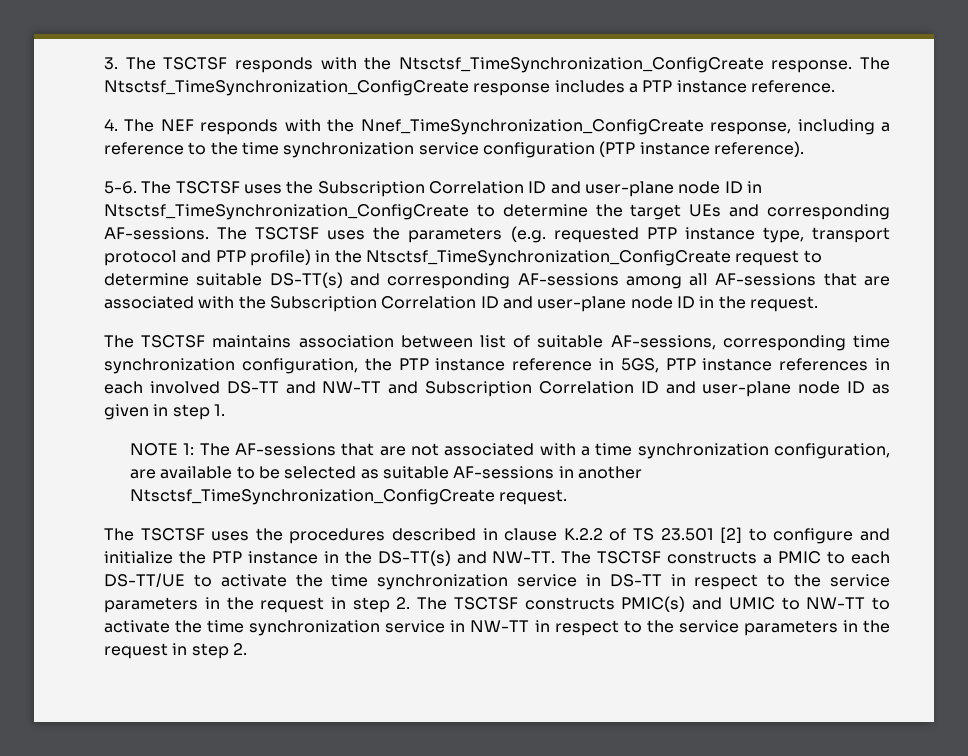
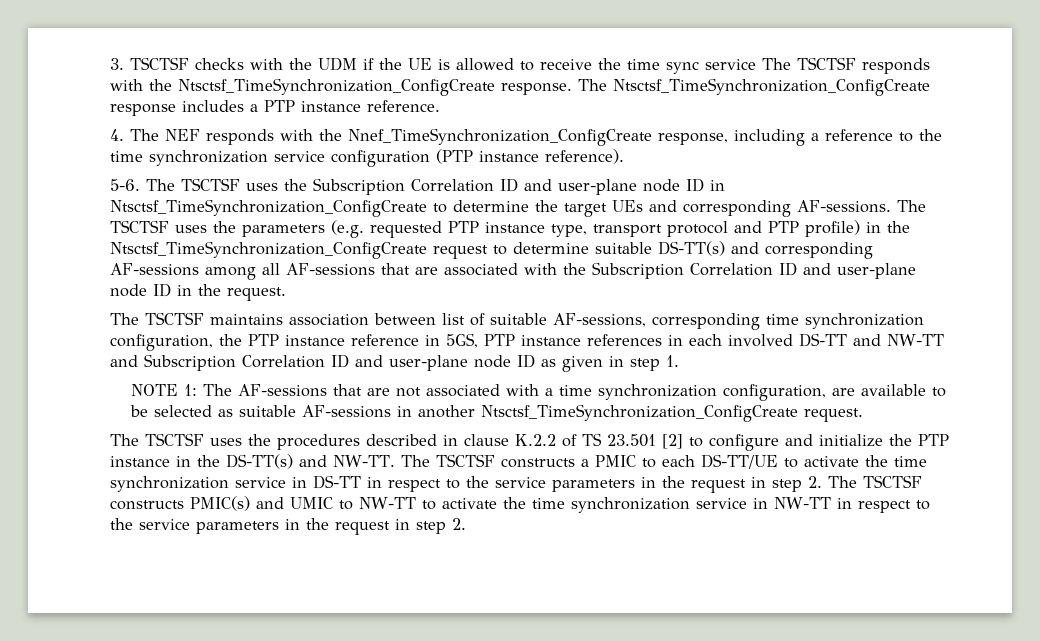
- 3. The TSCTSF responds with the Ntsctsf_TimeSynchronization_ConfigCreate response.
+ 3. TSCTSF checks with the UDM if the UE is allowed to receive the time sync service The TSCTSF responds with the Ntsctsf_TimeSynchronization_ConfigCreate response.

